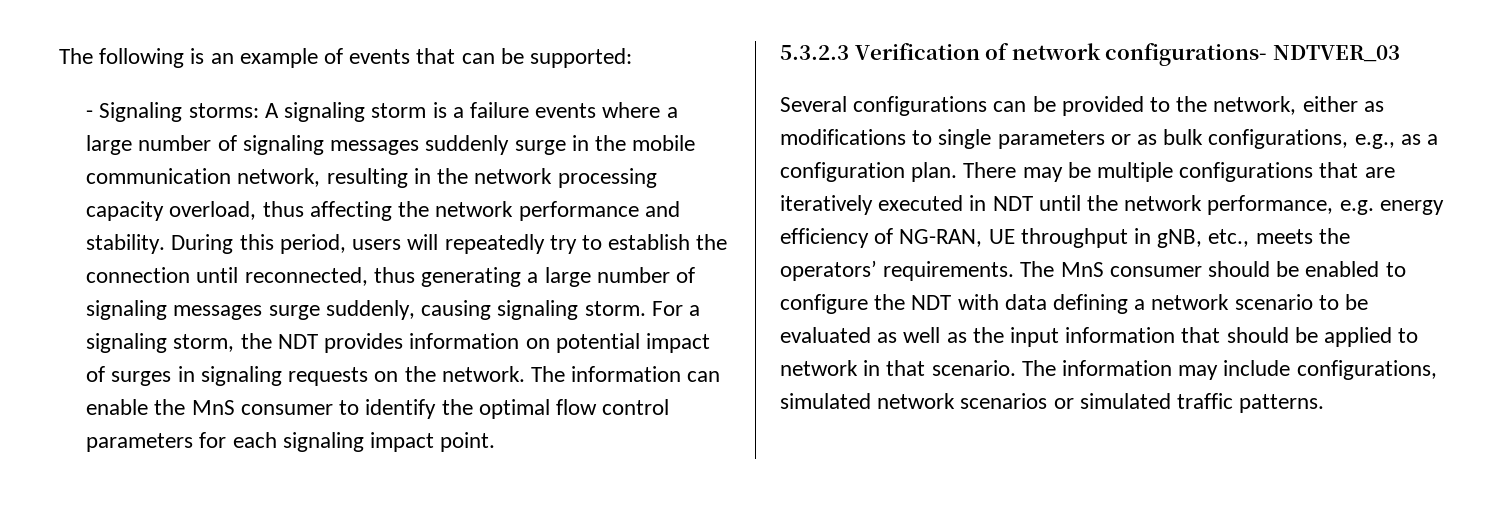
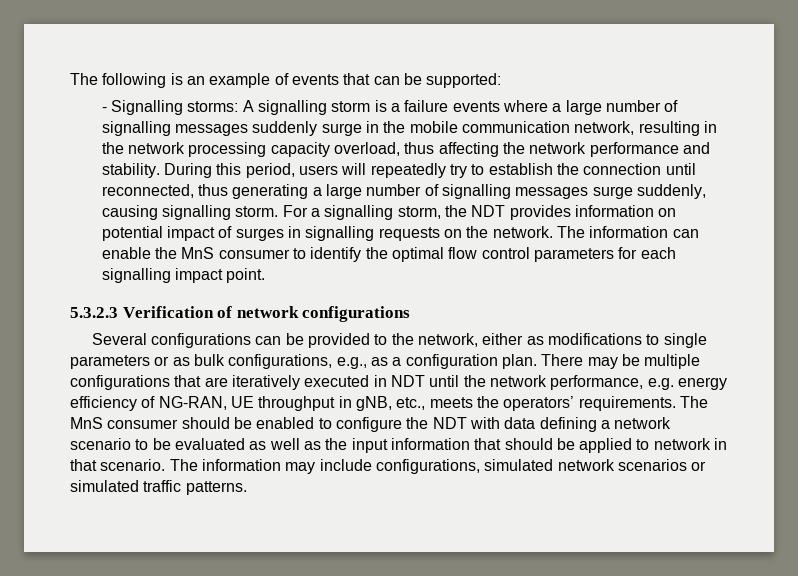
- - Signaling storms: A signaling storm is a failure events where a large number of signaling messages suddenly surge in the mobile communication network, resulting in the network processing capacity overload, thus affecting the network performance and stability.
+ - Signalling storms: A signalling storm is a failure events where a large number of signalling messages suddenly surge in the mobile communication network, resulting in the network processing capacity overload, thus affecting the network performance and stability.
- During this period, users will repeatedly try to establish the connection until reconnected, thus generating a large number of signaling messages surge suddenly, causing signaling storm.
+ During this period, users will repeatedly try to establish the connection until reconnected, thus generating a large number of signalling messages surge suddenly, causing signalling storm.
- For a signaling storm, the NDT provides information on potential impact of surges in signaling requests on the network.
+ For a signalling storm, the NDT provides information on potential impact of surges in signalling requests on the network.
- The information can enable the MnS consumer to identify the optimal flow control parameters for each signaling impact point.
+ The information can enable the MnS consumer to identify the optimal flow control parameters for each signalling impact point.
- 5.3.2.3 Verification of network configurations- NDTVER_03
+ 5.3.2.3 Verification of network configurations

